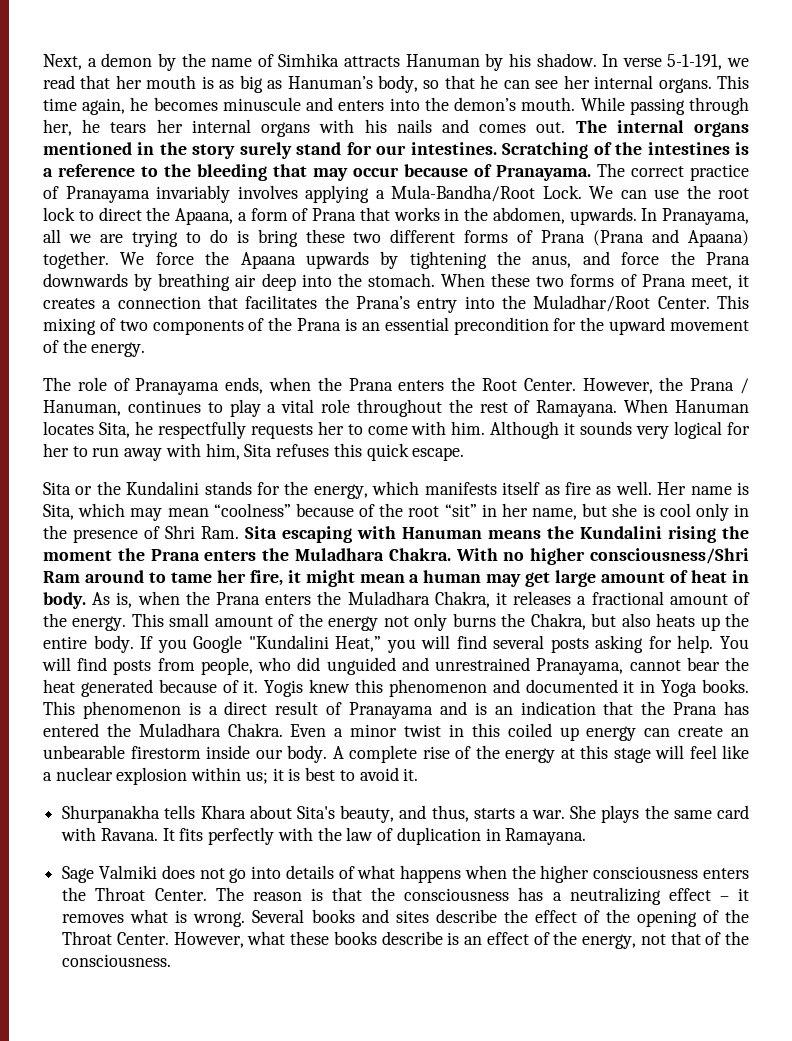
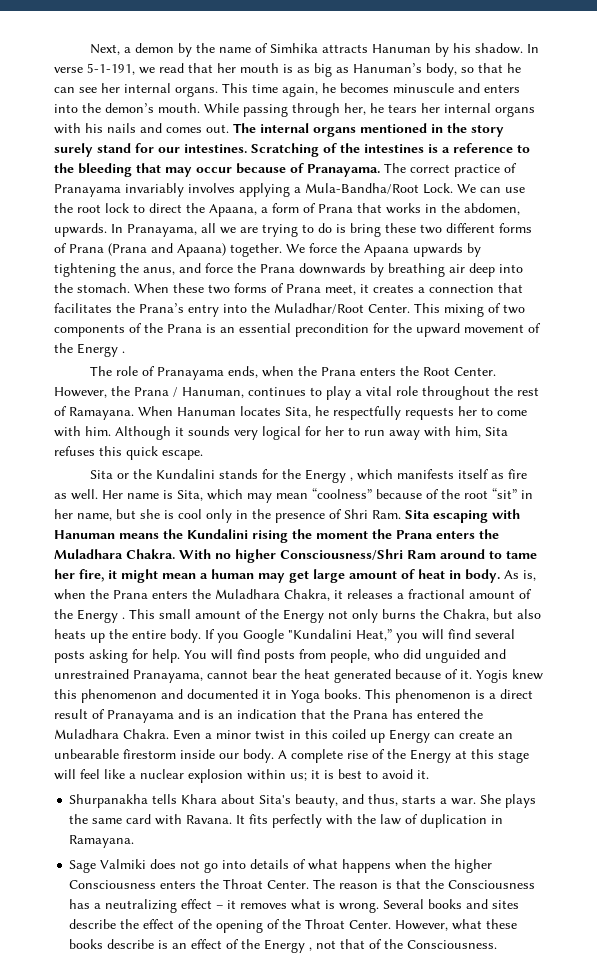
- This mixing of two components of the Prana is an essential precondition for the upward movement of the energy.
+ This mixing of two components of the Prana is an essential precondition for the upward movement of the Energy .
- Sita or the Kundalini stands for the energy, which manifests itself as fire as well.
+ Sita or the Kundalini stands for the Energy , which manifests itself as fire as well.
- With no higher consciousness/Shri Ram around to tame her fire, it might mean a human may get large amount of heat in body.
+ With no higher Consciousness/Shri Ram around to tame her fire, it might mean a human may get large amount of heat in body.
- As is, when the Prana enters the Muladhara Chakra, it releases a fractional amount of the energy.
+ As is, when the Prana enters the Muladhara Chakra, it releases a fractional amount of the Energy .
- This small amount of the energy not only burns the Chakra, but also heats up the entire body.
+ This small amount of the Energy not only burns the Chakra, but also heats up the entire body.
- Even a minor twist in this coiled up energy can create an unbearable firestorm inside our body.
+ Even a minor twist in this coiled up Energy can create an unbearable firestorm inside our body.
- A complete rise of the energy at this stage will feel like a nuclear explosion within us; it is best to avoid it.
+ A complete rise of the Energy at this stage will feel like a nuclear explosion within us; it is best to avoid it.
- Sage Valmiki does not go into details of what happens when the higher consciousness enters the Throat Center.
+ Sage Valmiki does not go into details of what happens when the higher Consciousness enters the Throat Center.
- The reason is that the consciousness has a neutralizing effect – it removes what is wrong.
+ The reason is that the Consciousness has a neutralizing effect – it removes what is wrong.
- However, what these books describe is an effect of the energy, not that of the consciousness.
+ However, what these books describe is an effect of the Energy , not that of the Consciousness.

